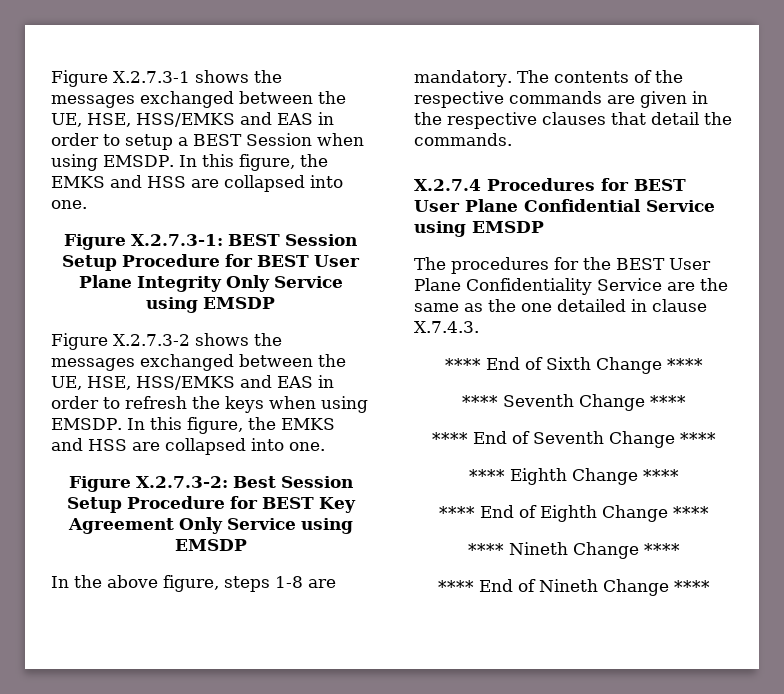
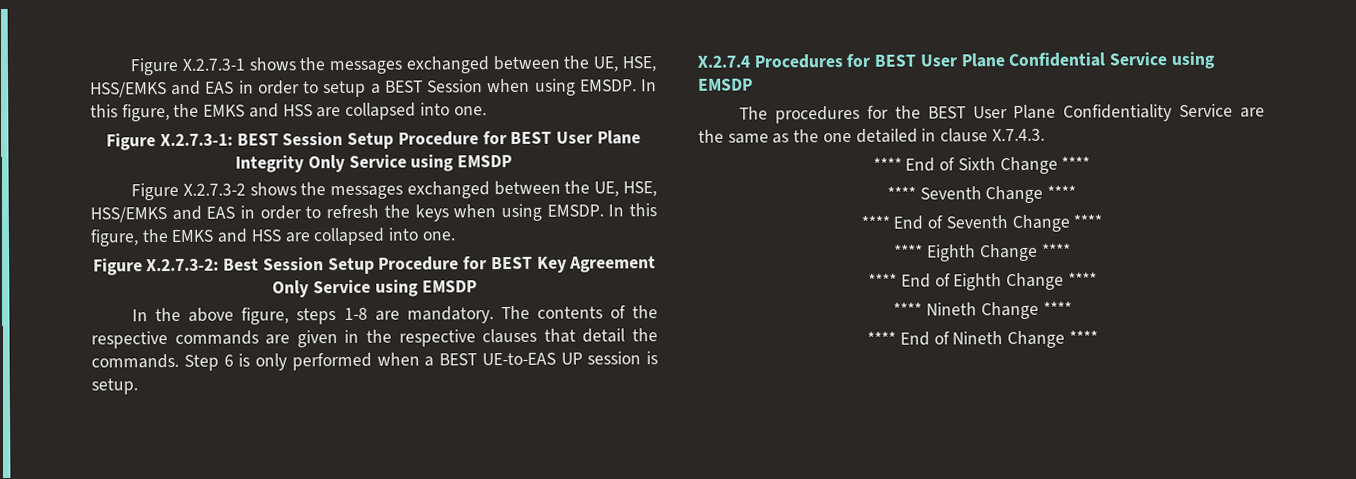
+ Step 6 is only performed when a BEST UE-to-EAS UP session is setup.

